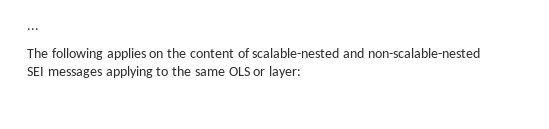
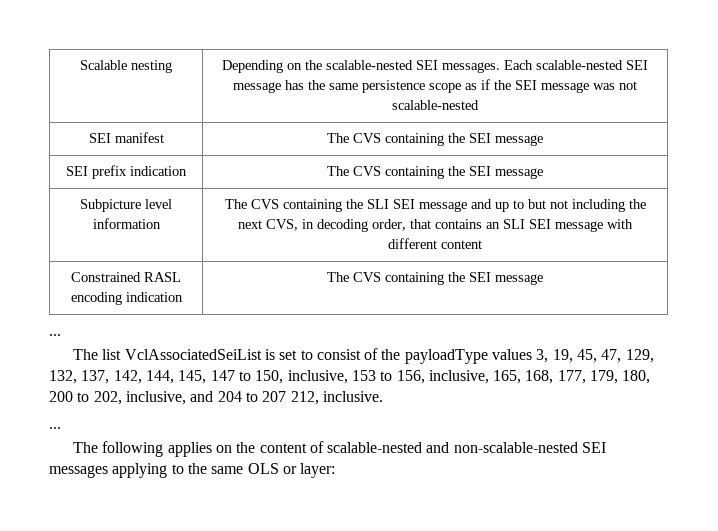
+ Scalable nesting | Depending on the scalable-nested SEI messages. Each scalable-nested SEI message has the same persistence scope as if the SEI message was not scalable-nested
+ SEI manifest | The CVS containing the SEI message
+ SEI prefix indication | The CVS containing the SEI message
+ Subpicture level information | The CVS containing the SLI SEI message and up to but not including the next CVS, in decoding order, that contains an SLI SEI message with different content
+ Constrained RASL encoding indication | The CVS containing the SEI message
+ ...
+ The list VclAssociatedSeiList is set to consist of the payloadType values 3, 19, 45, 47, 129, 132, 137, 142, 144, 145, 147 to 150, inclusive, 153 to 156, inclusive, 165, 168, 177, 179, 180, 200 to 202, inclusive, and 204 to 207 212, inclusive.

